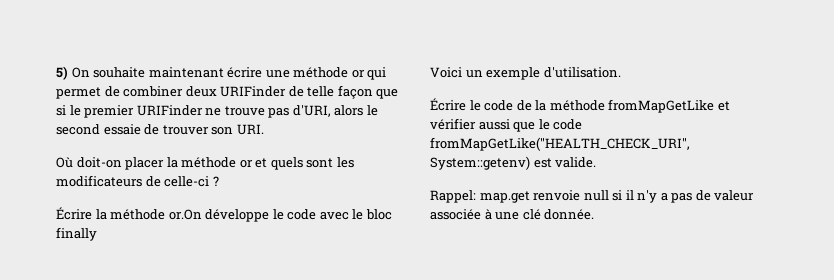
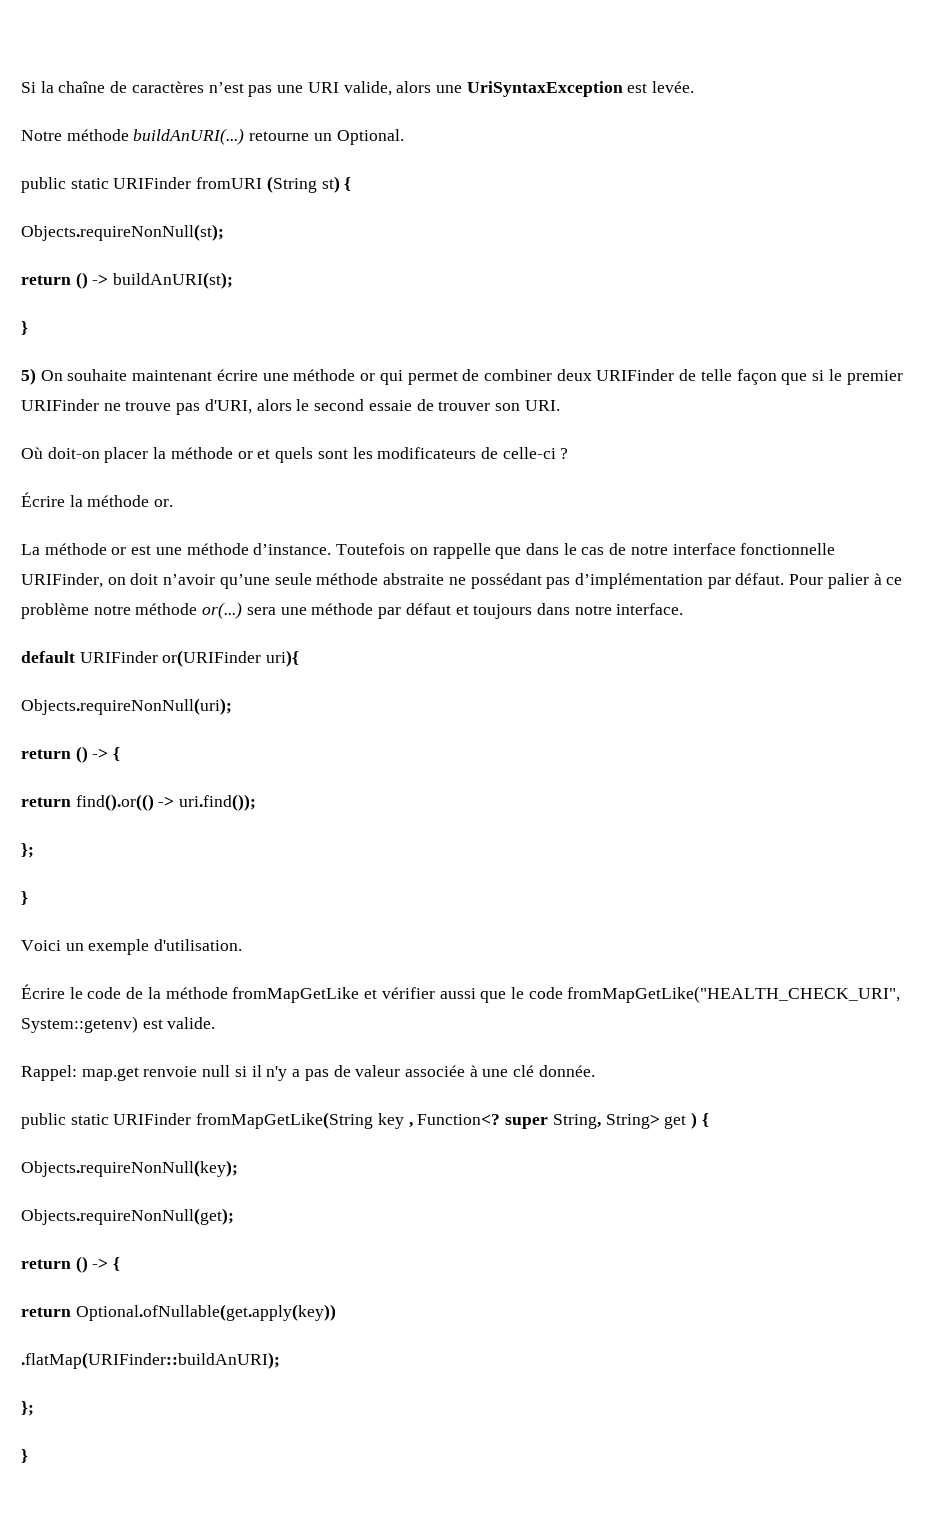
+ Si la chaîne de caractères n’est pas une URI valide, alors une UriSyntaxException est levée.
+ Notre méthode buildAnURI(...) retourne un Optional.
+ public static URIFinder fromURI (String st) {
+ Objects.requireNonNull(st);
+ return () -> buildAnURI(st);
+ }
- Écrire la méthode or.On développe le code avec le bloc finally
+ Écrire la méthode or.
+ La méthode or est une méthode d’instance. Toutefois on rappelle que dans le cas de notre interface fonctionnelle URIFinder, on doit n’avoir qu’une seule méthode abstraite ne possédant pas d’implémentation par défaut. Pour palier à ce problème notre méthode or(...) sera une méthode par défaut et toujours dans notre interface.
+ default URIFinder or(URIFinder uri){
+ Objects.requireNonNull(uri);
+ return () -> {
+ return find().or(() -> uri.find());
+ };
+ }
+ public static URIFinder fromMapGetLike(String key , Function<? super String, String> get ) {
+ Objects.requireNonNull(key);
+ Objects.requireNonNull(get);
+ return () -> {
+ return Optional.ofNullable(get.apply(key))
+ .flatMap(URIFinder::buildAnURI);
+ };
+ }

